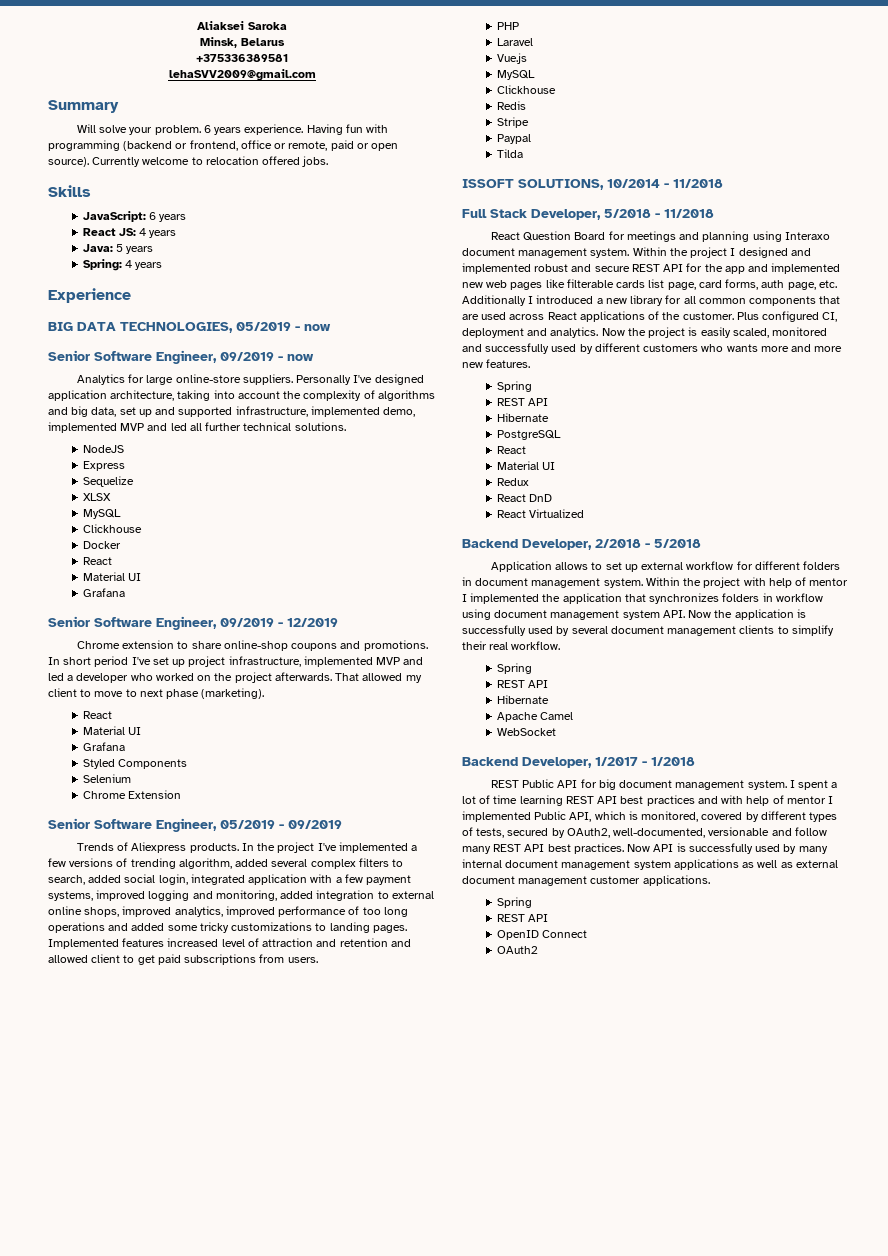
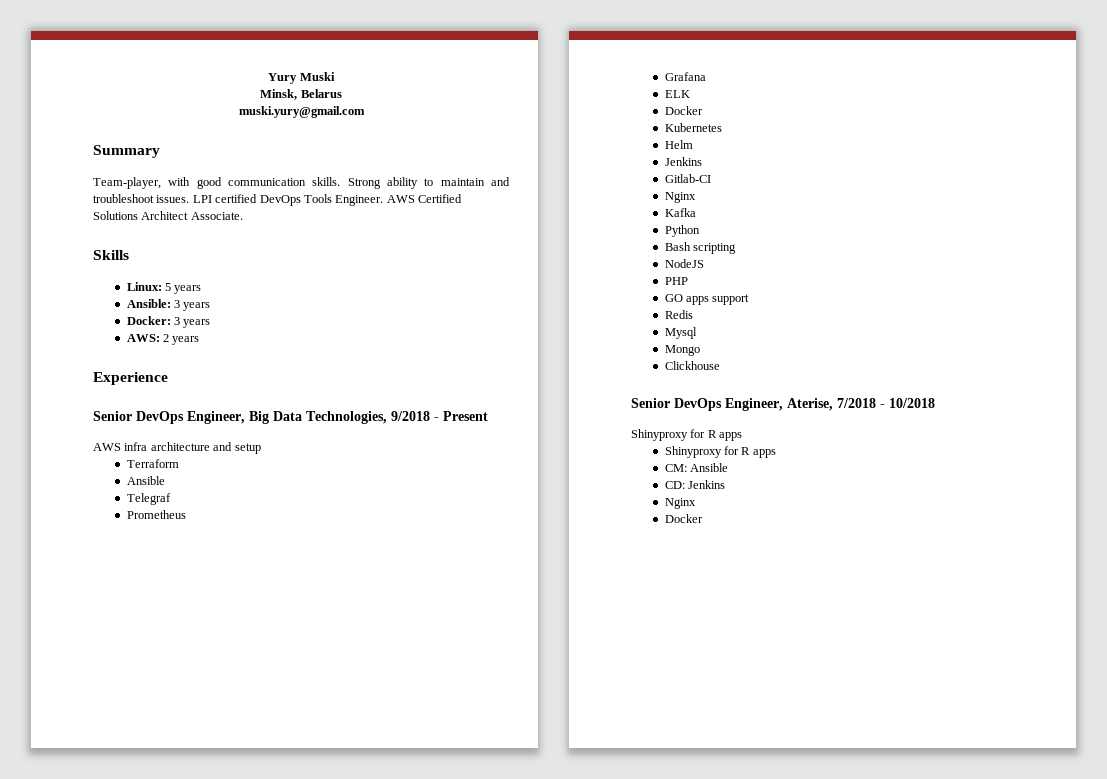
- Aliaksei Saroka
+ Yury Muski
- +375336389581
- lehaSVV2009@gmail.com
+ muski.yury@gmail.com
- Will solve your problem. 6 years experience. Having fun with programming (backend or frontend, office or remote, paid or open source). Currently welcome to relocation offered jobs.
+ Team-player, with good communication skills. Strong ability to maintain and troubleshoot issues. LPI certified DevOps Tools Engineer. AWS Certified Solutions Architect Associate.
  Skills
- JavaScript: 6 years
- React JS: 4 years
- Java: 5 years
- Spring: 4 years
+ Linux: 5 years
+ Ansible: 3 years
+ Docker: 3 years
+ AWS: 2 years
  Experience
- BIG DATA TECHNOLOGIES, 05/2019 - now
- Senior Software Engineer, 09/2019 - now
- Analytics for large online-store suppliers. Personally I've designed application architecture, taking into account the complexity of algorithms and big data, set up and supported infrastructure, implemented demo, implemented MVP and led all further technical solutions.
+ Senior DevOps Engineer, Big Data Technologies, 9/2018 - Present
+ AWS infra architecture and setup
+ Terraform
+ Ansible
+ Telegraf
+ Prometheus
+ Grafana
+ ELK
+ Docker
+ Kubernetes
+ Helm
+ Jenkins
+ Gitlab-CI
+ Nginx
+ Kafka
+ Python
+ Bash scripting
  NodeJS
- Express
- Sequelize
- XLSX
- MySQL
+ PHP
+ GO apps support
+ Redis
+ Mysql
+ Mongo
  Clickhouse
+ Senior DevOps Engineer, Aterise, 7/2018 - 10/2018
+ Shinyproxy for R apps
+ Shinyproxy for R apps
+ CM: Ansible
+ CD: Jenkins
+ Nginx
  Docker
- React
- Material UI
- Grafana
- Senior Software Engineer, 09/2019 - 12/2019
- Chrome extension to share online-shop coupons and promotions. In short period I've set up project infrastructure, implemented MVP and led a developer who worked on the project afterwards. That allowed my client to move to next phase (marketing).
- React
- Material UI
- Grafana
- Styled Components
- Selenium
- Chrome Extension
- Senior Software Engineer, 05/2019 - 09/2019
- Trends of Aliexpress products. In the project I've implemented a few versions of trending algorithm, added several complex filters to search, added social login, integrated application with a few payment systems, improved logging and monitoring, added integration to external online shops, improved analytics, improved performance of too long operations and added some tricky customizations to landing pages. Implemented features increased level of attraction and retention and allowed client to get paid subscriptions from users.
- PHP
- Laravel
- Vue.js
- MySQL
- Clickhouse
- Redis
- Stripe
- Paypal
- Tilda
- ISSOFT SOLUTIONS, 10/2014 - 11/2018
- Full Stack Developer, 5/2018 - 11/2018
- React Question Board for meetings and planning using Interaxo document management system. Within the project I designed and implemented robust and secure REST API for the app and implemented new web pages like filterable cards list page, card forms, auth page, etc. Additionally I introduced a new library for all common components that are used across React applications of the customer. Plus configured CI, deployment and analytics. Now the project is easily scaled, monitored and successfully used by different customers who wants more and more new features.
- Spring
- REST API
- Hibernate
- PostgreSQL
- React
- Material UI
- Redux
- React DnD
- React Virtualized
- Backend Developer, 2/2018 - 5/2018
- Application allows to set up external workflow for different folders in document management system. Within the project with help of mentor I implemented the application that synchronizes folders in workflow using document management system API. Now the application is successfully used by several document management clients to simplify their real workflow.
- Spring
- REST API
- Hibernate
- Apache Camel
- WebSocket
- Backend Developer, 1/2017 - 1/2018
- REST Public API for big document management system. I spent a lot of time learning REST API best practices and with help of mentor I implemented Public API, which is monitored, covered by different types of tests, secured by OAuth2, well-documented, versionable and follow many REST API best practices. Now API is successfully used by many internal document management system applications as well as external document management customer applications.
- Spring
- REST API
- OpenID Connect
- OAuth2

